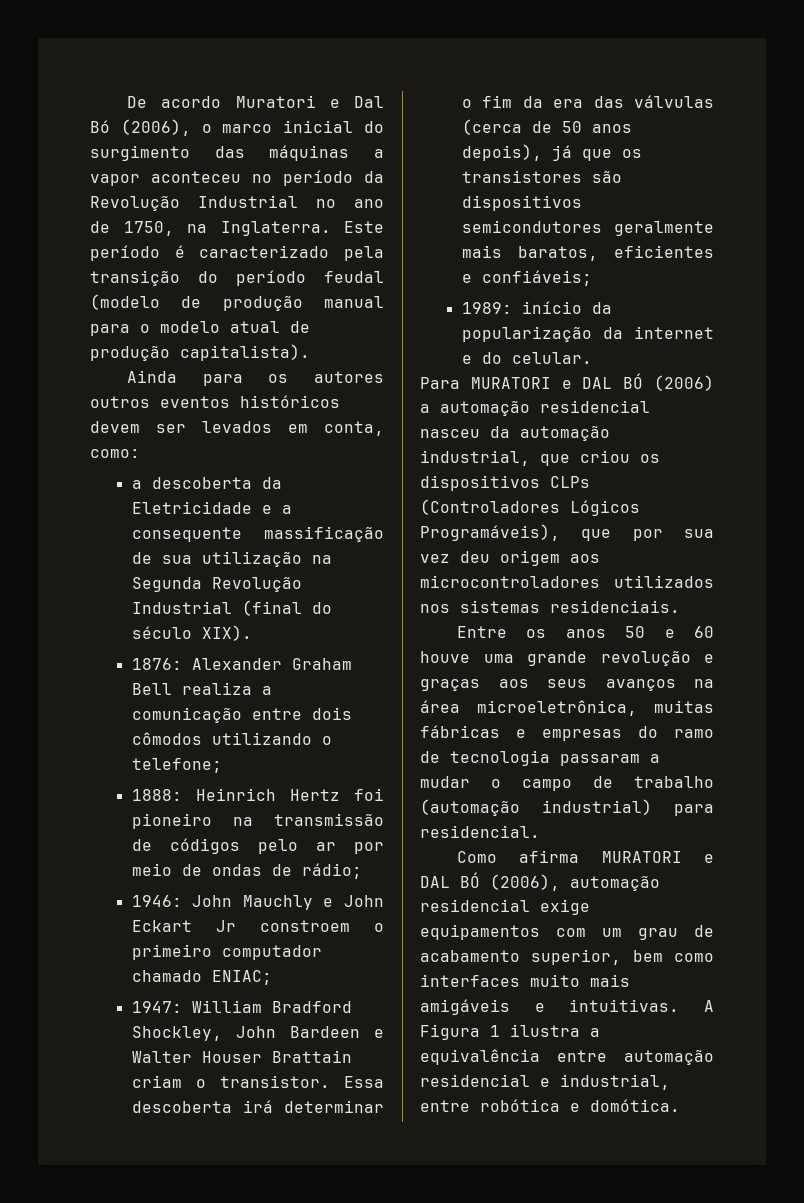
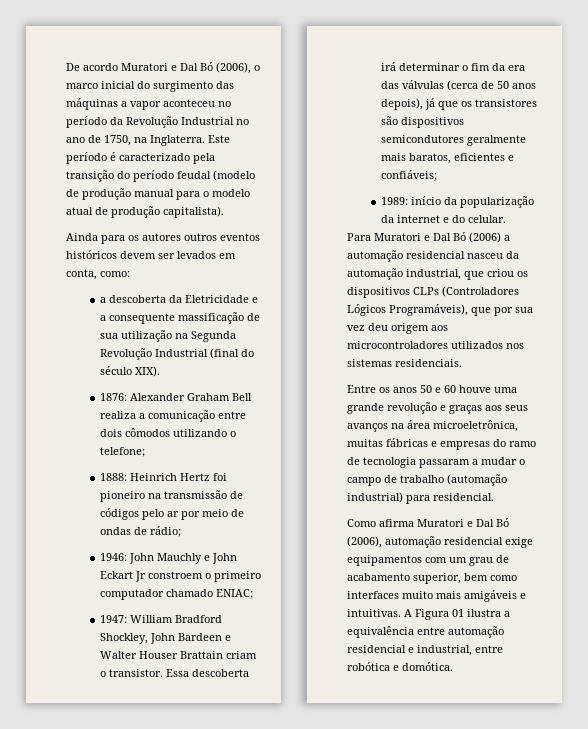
- Para MURATORI e DAL BÓ (2006) a automação residencial nasceu da automação industrial, que criou os dispositivos CLPs (Controladores Lógicos Programáveis), que por sua vez deu origem aos microcontroladores utilizados nos sistemas residenciais.
+ Para Muratori e Dal Bó (2006) a automação residencial nasceu da automação industrial, que criou os dispositivos CLPs (Controladores Lógicos Programáveis), que por sua vez deu origem aos microcontroladores utilizados nos sistemas residenciais.
- Como afirma MURATORI e DAL BÓ (2006), automação residencial exige equipamentos com um grau de acabamento superior, bem como interfaces muito mais amigáveis e intuitivas.
+ Como afirma Muratori e Dal Bó (2006), automação residencial exige equipamentos com um grau de acabamento superior, bem como interfaces muito mais amigáveis e intuitivas.
- A Figura 1 ilustra a equivalência entre automação residencial e industrial, entre robótica e domótica.
+ A Figura 01 ilustra a equivalência entre automação residencial e industrial, entre robótica e domótica.

